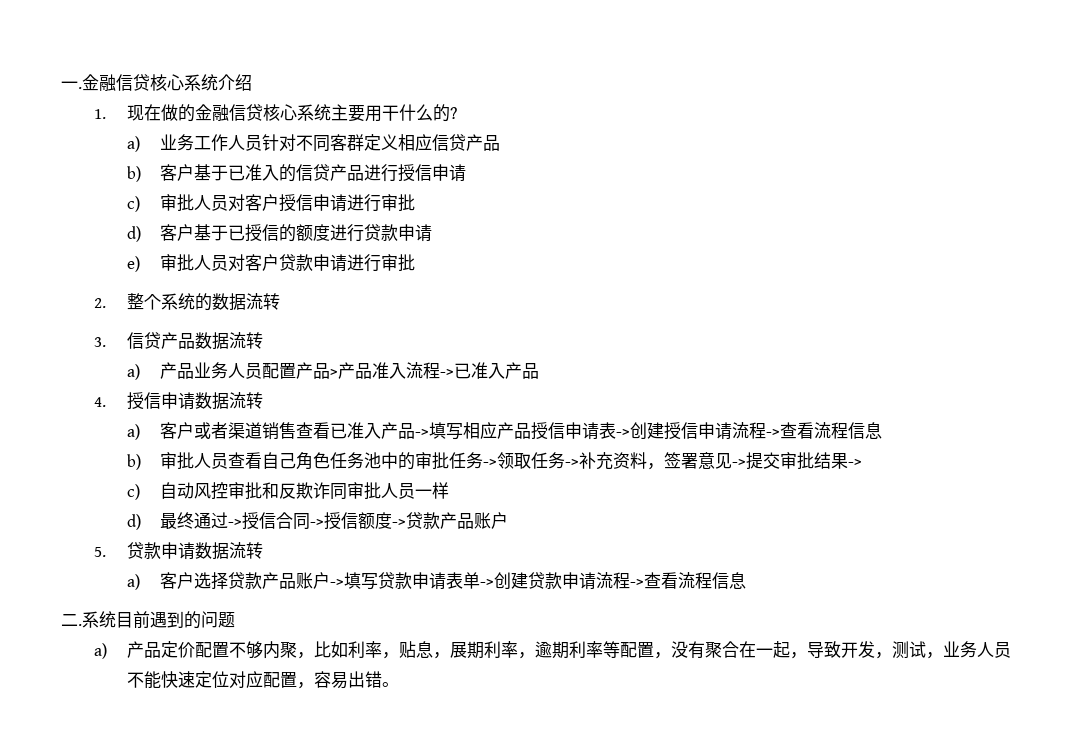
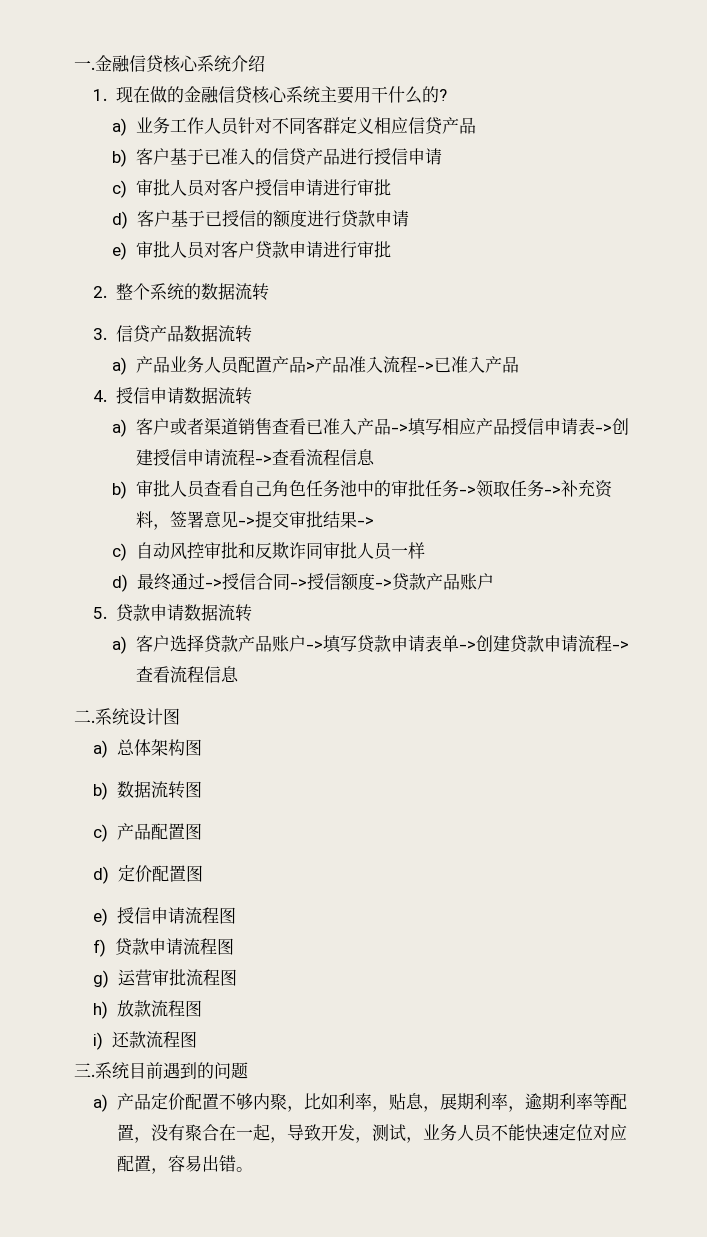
- 系统目前遇到的问题
+ 系统设计图
+ a)总体架构图
+ b)数据流转图
+ c)产品配置图
+ d)定价配置图
+ e)授信申请流程图
+ f)贷款申请流程图
+ g)运营审批流程图
+ h)放款流程图
+ i)还款流程图
+ 三.系统目前遇到的问题

